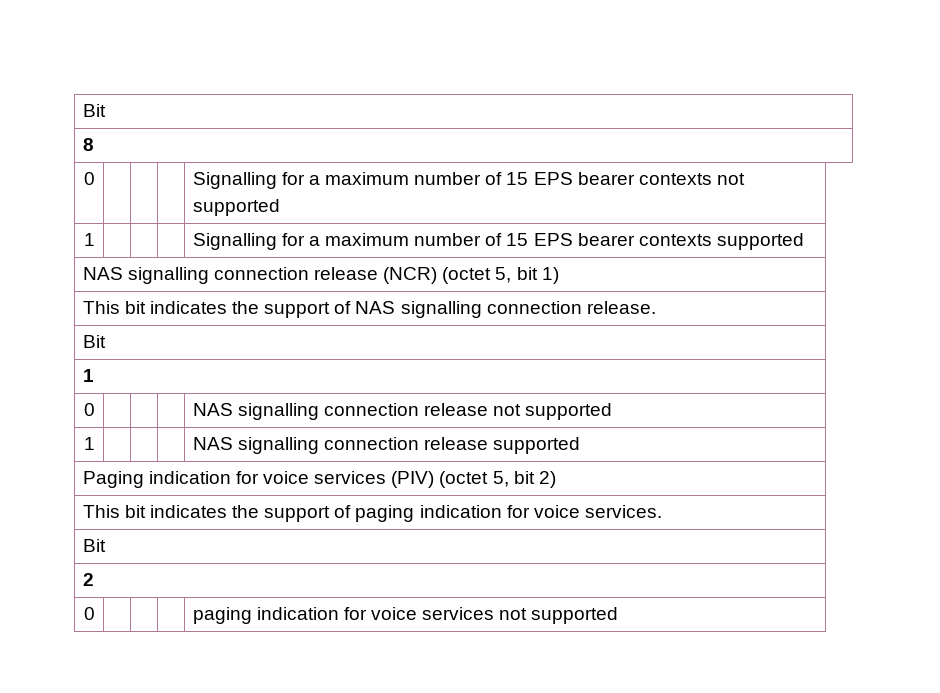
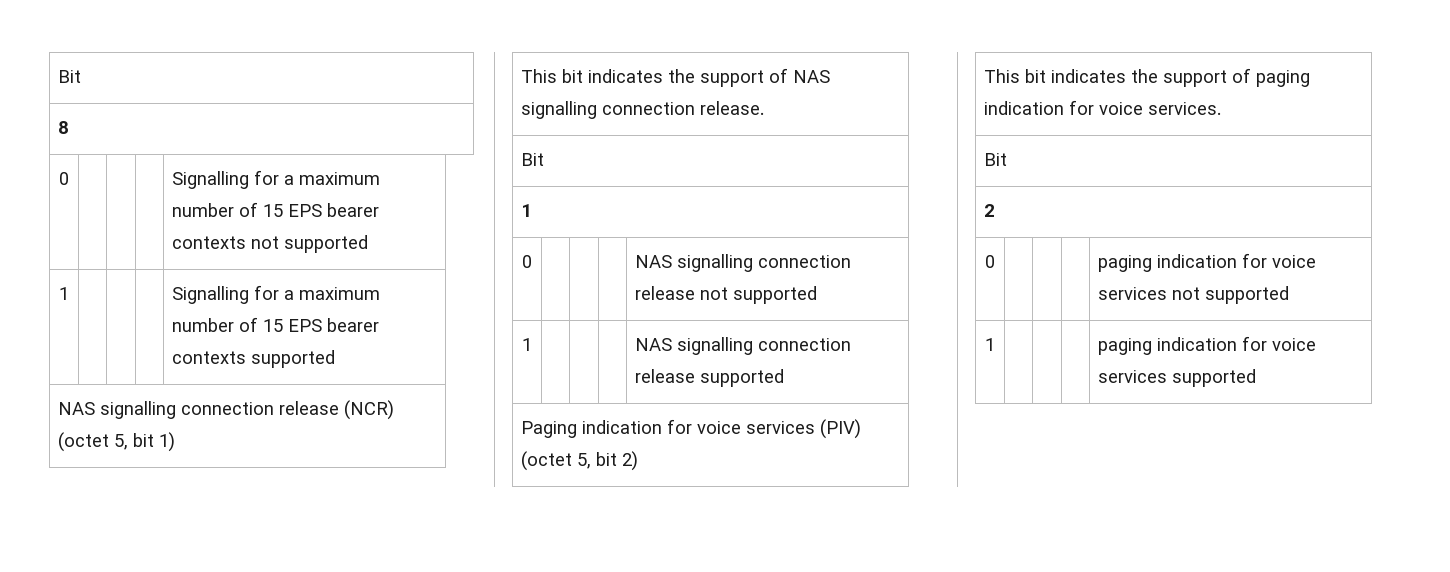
+ 1 | | | | paging indication for voice services supported

